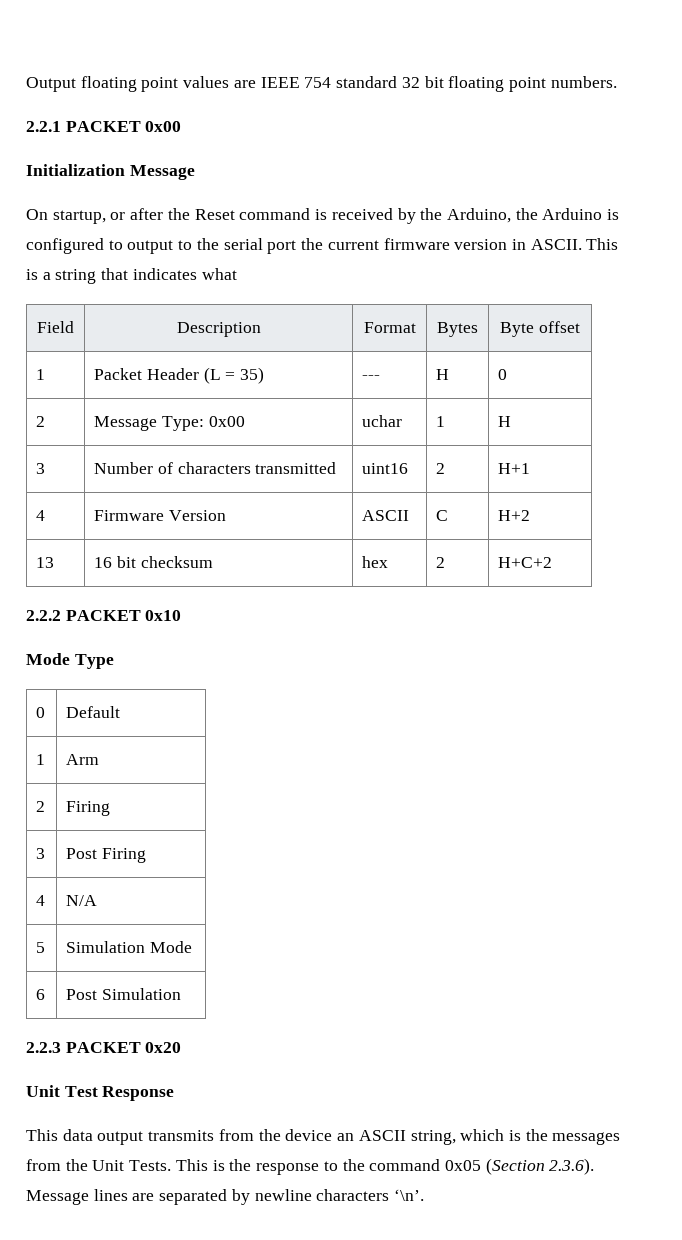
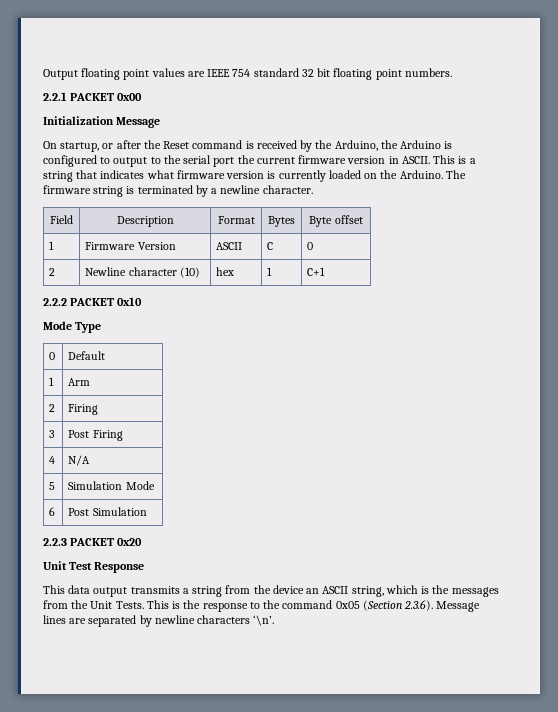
- This is a string that indicates what
+ This is a string that indicates what firmware version is currently loaded on the Arduino. The firmware string is terminated by a newline character.
- 1 | Packet Header (L = 35) | --- | H | 0
- 2 | Message Type: 0x00 | uchar | 1 | H
- 3 | Number of characters transmitted | uint16 | 2 | H+1
- 4 | Firmware Version | ASCII | C | H+2
- 13 | 16 bit checksum | hex | 2 | H+C+2
+ 1 | Firmware Version | ASCII | C | 0
+ 2 | Newline character (10) | hex | 1 | C+1
- This data output transmits from the device an ASCII string, which is the messages from the Unit Tests.
+ This data output transmits a string from the device an ASCII string, which is the messages from the Unit Tests.

